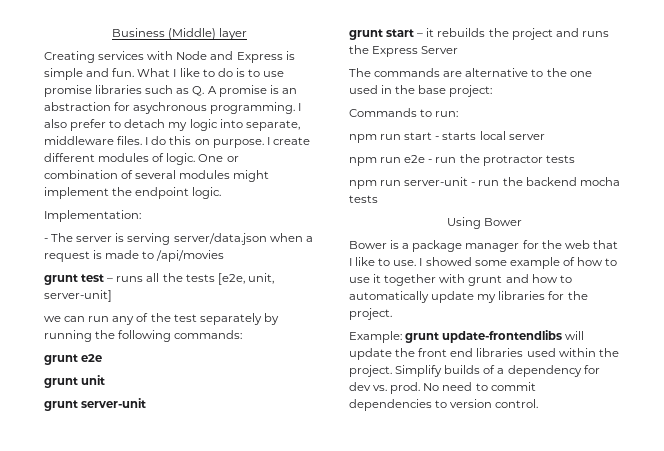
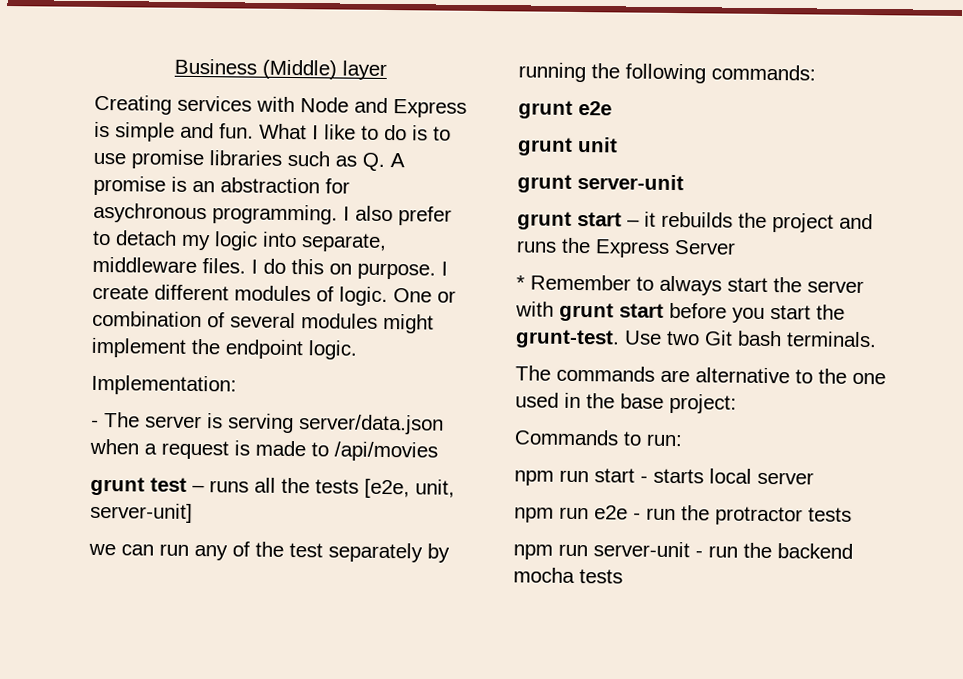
+ * Remember to always start the server with grunt start before you start the grunt-test. Use two Git bash terminals.
- Using Bower
- Bower is a package manager for the web that I like to use. I showed some example of how to use it together with grunt and how to automatically update my libraries for the project.
- Example: grunt update-frontendlibs will update the front end libraries used within the project. Simplify builds of a dependency for dev vs. prod. No need to commit dependencies to version control.

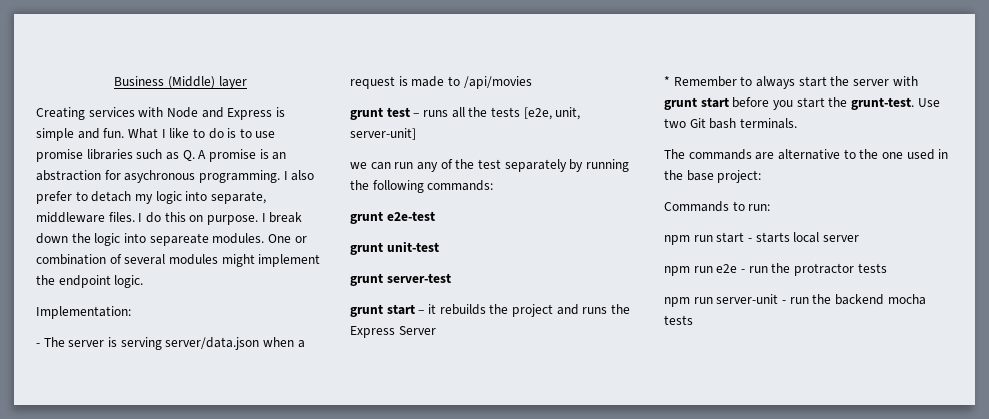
- I create different modules of logic.
+ I break down the logic into separeate modules.
- grunt e2e
- grunt unit
- grunt server-unit
+ grunt e2e-test
+ grunt unit-test
+ grunt server-test

